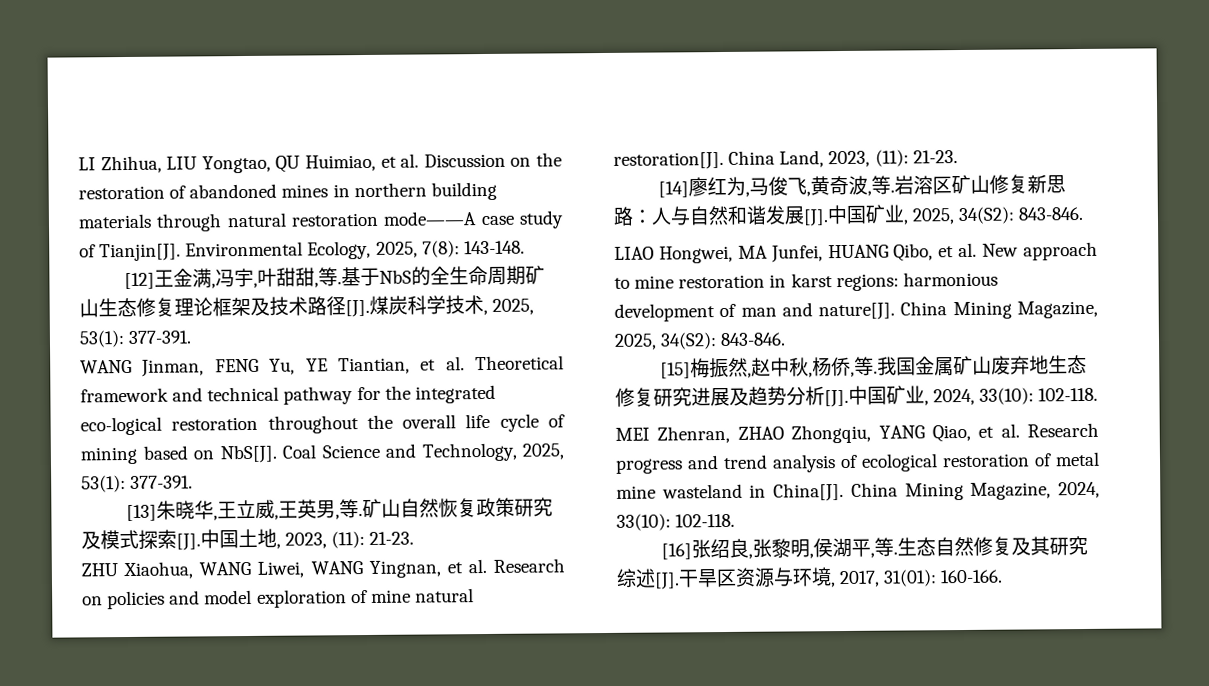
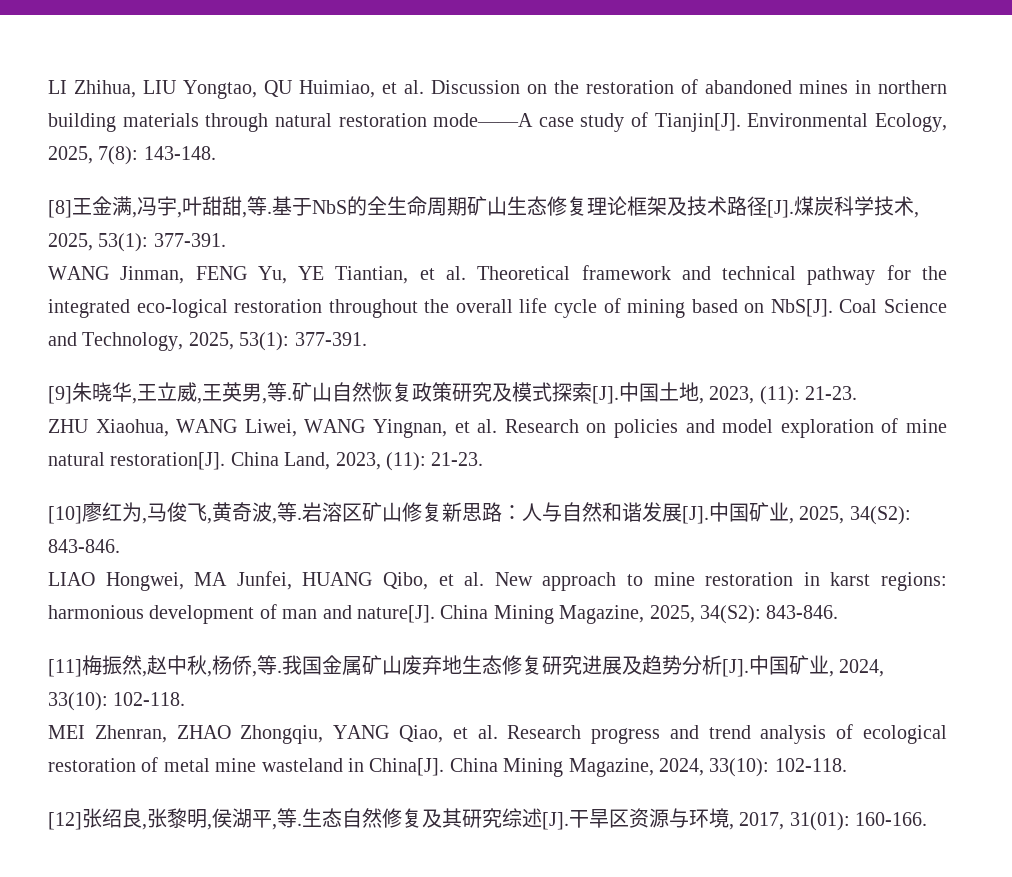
- [12]王金满,冯宇,叶甜甜,等.
+ [8]王金满,冯宇,叶甜甜,等.
- [13]朱晓华,王立威,王英男,等.
+ [9]朱晓华,王立威,王英男,等.
- [14]廖红为,马俊飞,黄奇波,等.
+ [10]廖红为,马俊飞,黄奇波,等.
- [15]梅振然,赵中秋,杨侨,等.
+ [11]梅振然,赵中秋,杨侨,等.
- [16]张绍良,张黎明,侯湖平,等.
+ [12]张绍良,张黎明,侯湖平,等.

